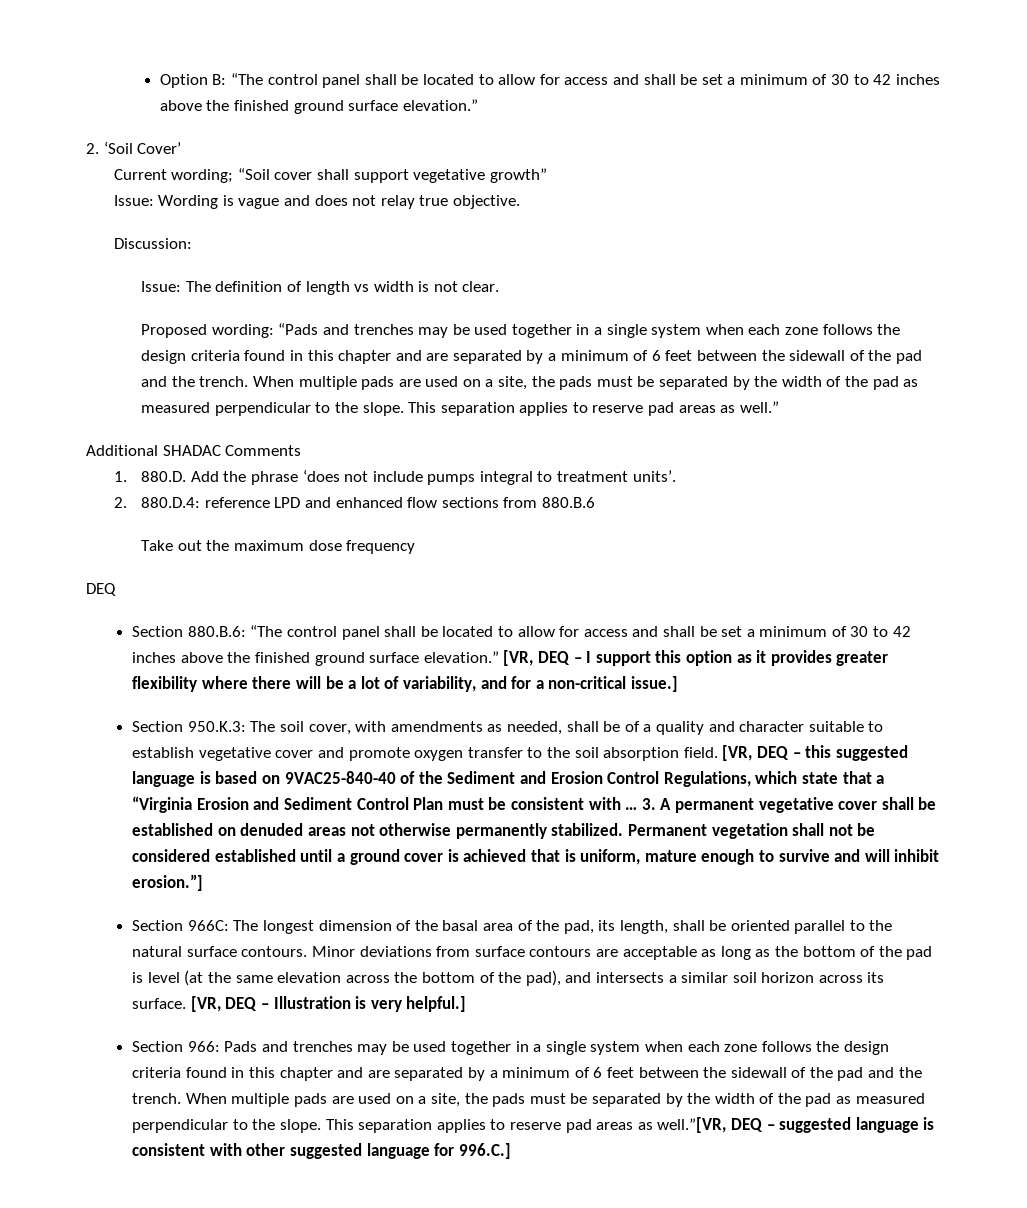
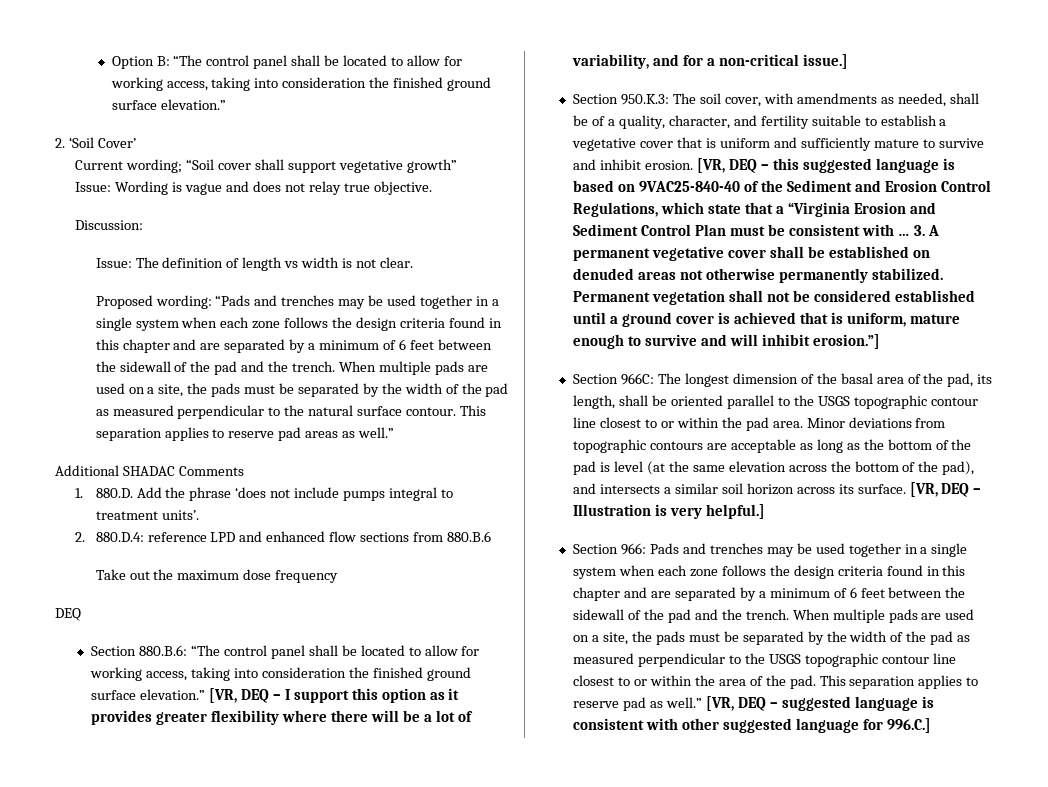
- Option B: “The control panel shall be located to allow for access and shall be set a minimum of 30 to 42 inches above the finished ground surface elevation.”
+ Option B: “The control panel shall be located to allow for working access, taking into consideration the finished ground surface elevation.”
- “Pads and trenches may be used together in a single system when each zone follows the design criteria found in this chapter and are separated by a minimum of 6 feet between the sidewall of the pad and the trench. When multiple pads are used on a site, the pads must be separated by the width of the pad as measured perpendicular to the slope.
+ “Pads and trenches may be used together in a single system when each zone follows the design criteria found in this chapter and are separated by a minimum of 6 feet between the sidewall of the pad and the trench. When multiple pads are used on a site, the pads must be separated by the width of the pad as measured perpendicular to the natural surface contour.
- Section 880.B.6: “The control panel shall be located to allow for access and shall be set a minimum of 30 to 42 inches above the finished ground surface elevation.”
+ Section 880.B.6: “The control panel shall be located to allow for working access, taking into consideration the finished ground surface elevation.”
- Section 950.K.3: The soil cover, with amendments as needed, shall be of a quality and character suitable to establish vegetative cover and promote oxygen transfer to the soil absorption field.
+ Section 950.K.3: The soil cover, with amendments as needed, shall be of a quality, character, and fertility suitable to establish a vegetative cover that is uniform and sufficiently mature to survive and inhibit erosion.
- Section 966C: The longest dimension of the basal area of the pad, its length, shall be oriented parallel to the natural surface contours.
+ Section 966C: The longest dimension of the basal area of the pad, its length, shall be oriented parallel to the USGS topographic contour line closest to or within the pad area.
- Minor deviations from surface contours are acceptable as long as the bottom of the pad is level (at the same elevation across the bottom of the pad), and intersects a similar soil horizon across its surface.
+ Minor deviations from topographic contours are acceptable as long as the bottom of the pad is level (at the same elevation across the bottom of the pad), and intersects a similar soil horizon across its surface.
- When multiple pads are used on a site, the pads must be separated by the width of the pad as measured perpendicular to the slope. This separation applies to reserve pad areas as well.”[VR, DEQ – suggested language is consistent with other suggested language for 996.C.]
+ When multiple pads are used on a site, the pads must be separated by the width of the pad as measured perpendicular to the USGS topographic contour line closest to or within the area of the pad. This separation applies to reserve pad as well.” [VR, DEQ – suggested language is consistent with other suggested language for 996.C.]

